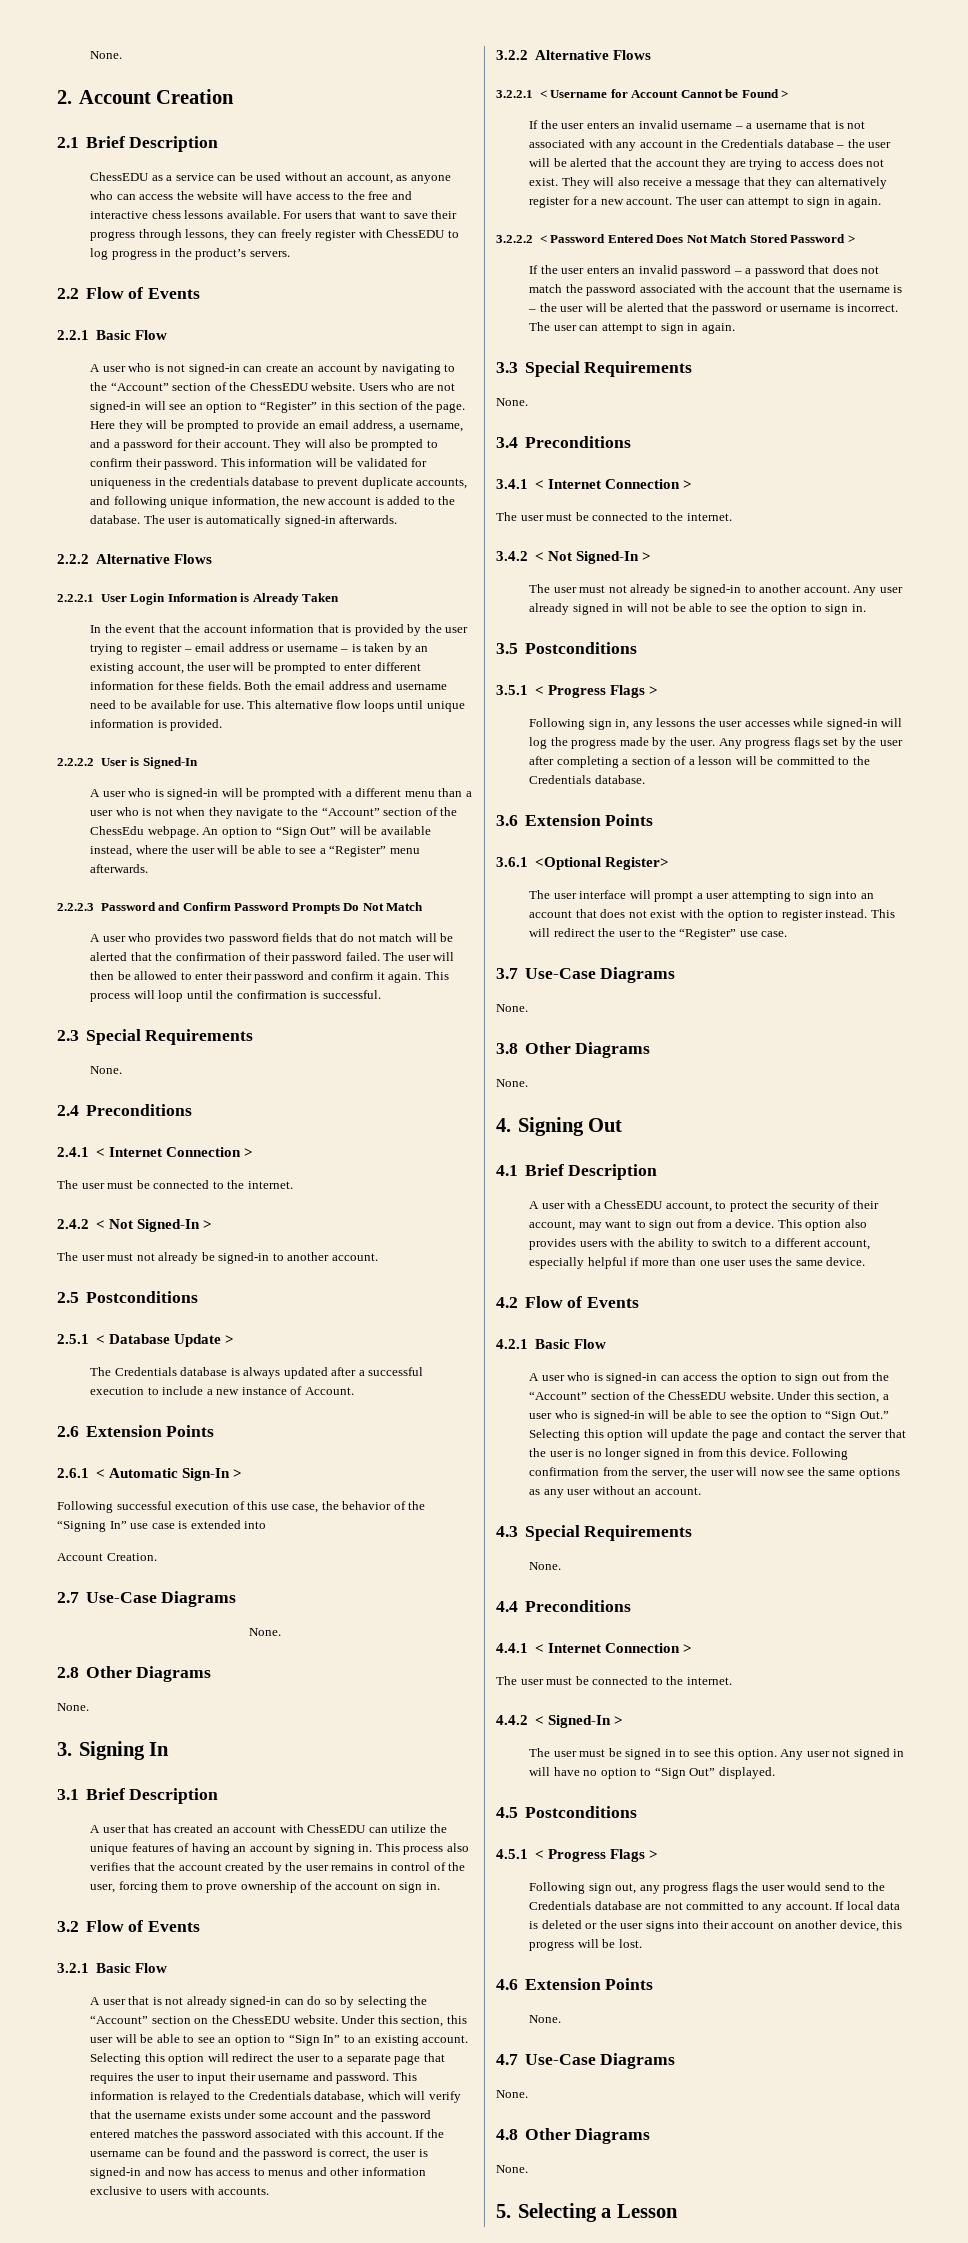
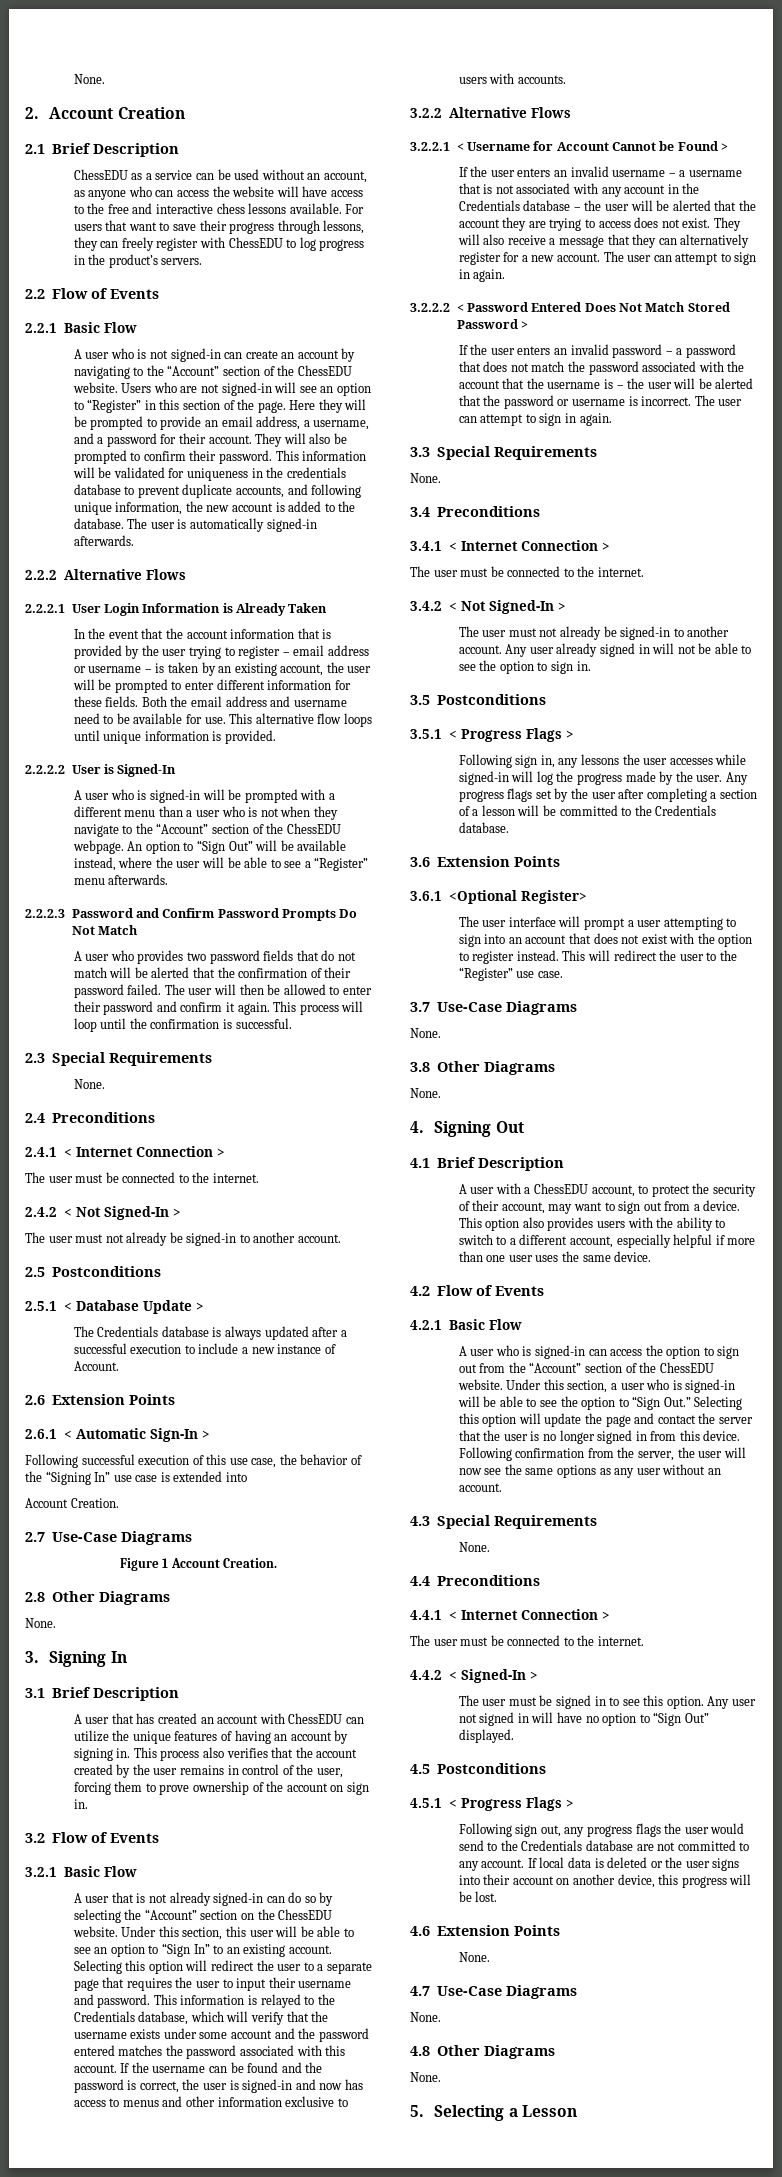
- A user who is signed-in will be prompted with a different menu than a user who is not when they navigate to the “Account” section of the ChessEdu webpage.
+ A user who is signed-in will be prompted with a different menu than a user who is not when they navigate to the “Account” section of the ChessEDU webpage.
  2.7 Use-Case Diagrams
- None.
+ Figure 1 Account Creation.

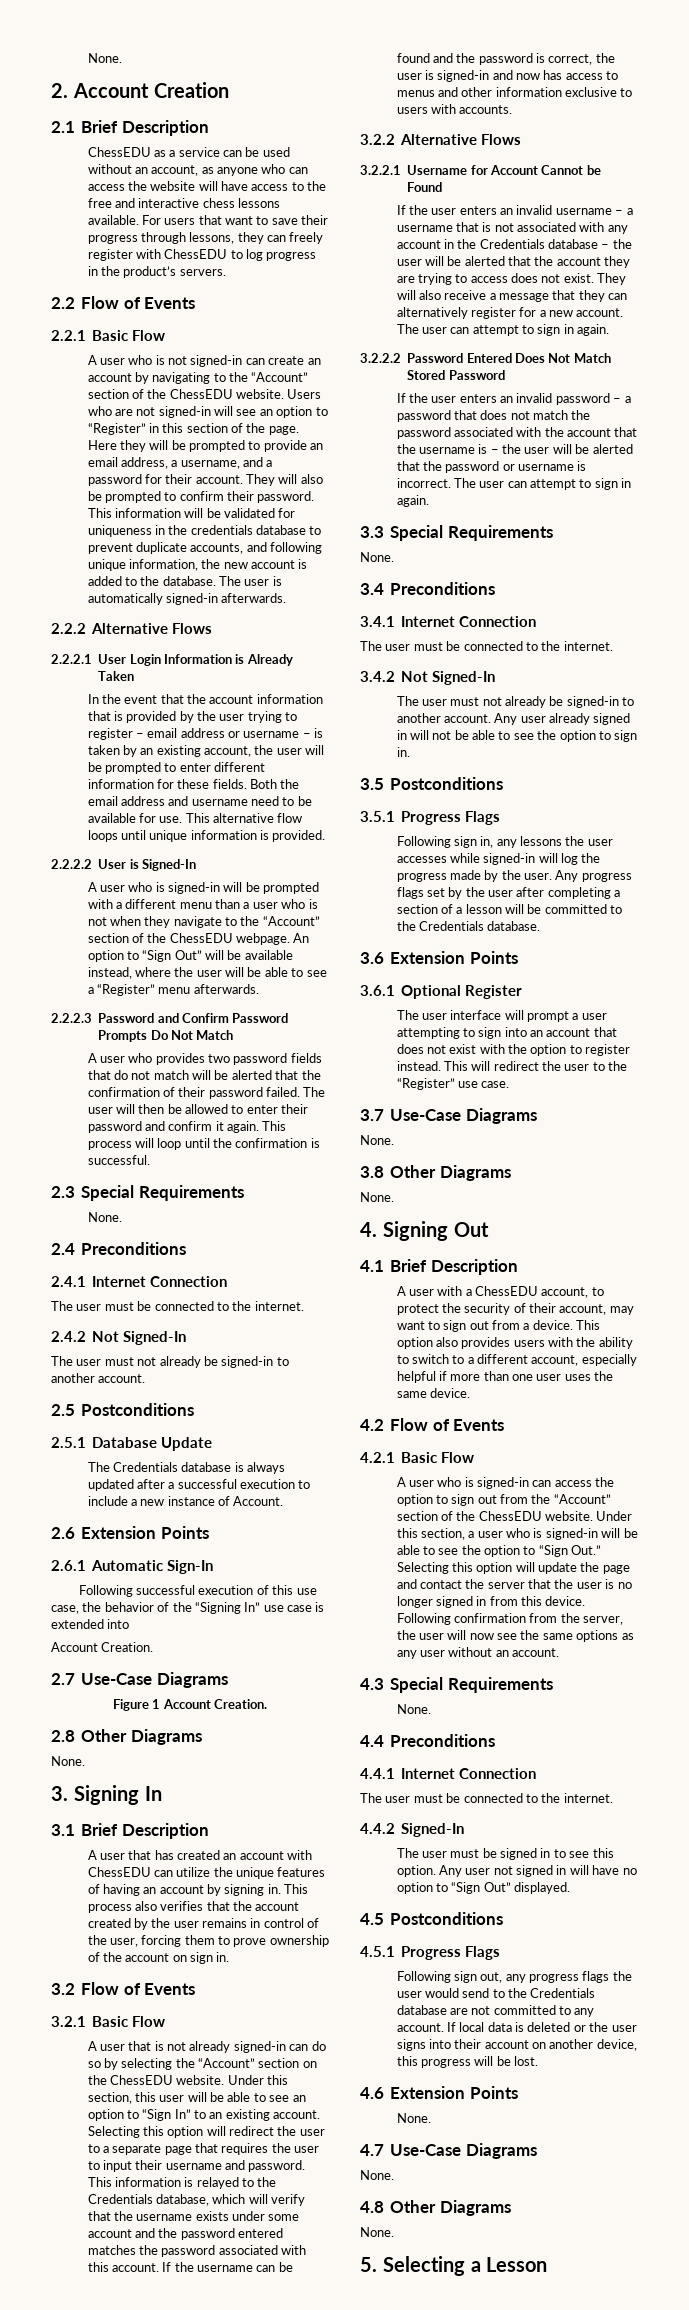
- 2.4.1 < Internet Connection >
+ 2.4.1 Internet Connection
- 2.4.2 < Not Signed-In >
+ 2.4.2 Not Signed-In
- 2.5.1 < Database Update >
+ 2.5.1 Database Update
- 2.6.1 < Automatic Sign-In >
+ 2.6.1 Automatic Sign-In
- 3.2.2.1 < Username for Account Cannot be Found >
+ 3.2.2.1 Username for Account Cannot be Found
- 3.2.2.2 < Password Entered Does Not Match Stored Password >
+ 3.2.2.2 Password Entered Does Not Match Stored Password
- 3.4.1 < Internet Connection >
+ 3.4.1 Internet Connection
- 3.4.2 < Not Signed-In >
+ 3.4.2 Not Signed-In
- 3.5.1 < Progress Flags >
+ 3.5.1 Progress Flags
- 3.6.1 <Optional Register>
+ 3.6.1 Optional Register
- 4.4.1 < Internet Connection >
+ 4.4.1 Internet Connection
- 4.4.2 < Signed-In >
+ 4.4.2 Signed-In
- 4.5.1 < Progress Flags >
+ 4.5.1 Progress Flags

